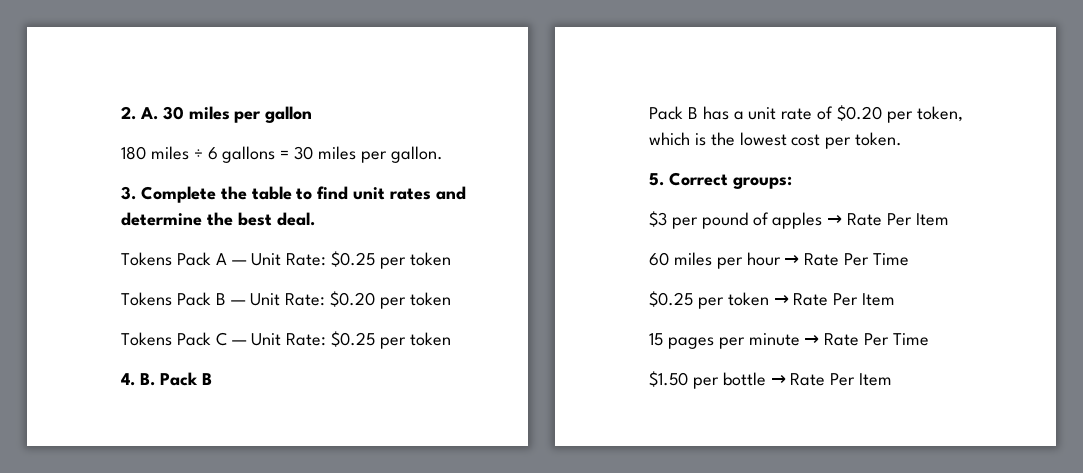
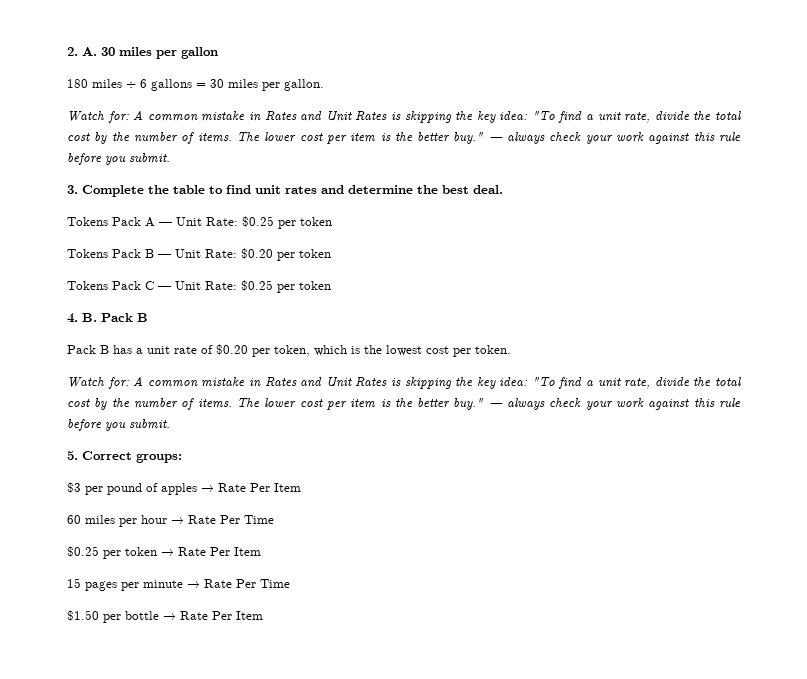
  180 miles ÷ 6 gallons = 30 miles per gallon.
+ Watch for: A common mistake in Rates and Unit Rates is skipping the key idea: "To find a unit rate, divide the total cost by the number of items. The lower cost per item is the better buy." — always check your work against this rule before you submit.
  Pack B has a unit rate of $0.20 per token, which is the lowest cost per token.
+ Watch for: A common mistake in Rates and Unit Rates is skipping the key idea: "To find a unit rate, divide the total cost by the number of items. The lower cost per item is the better buy." — always check your work against this rule before you submit.

